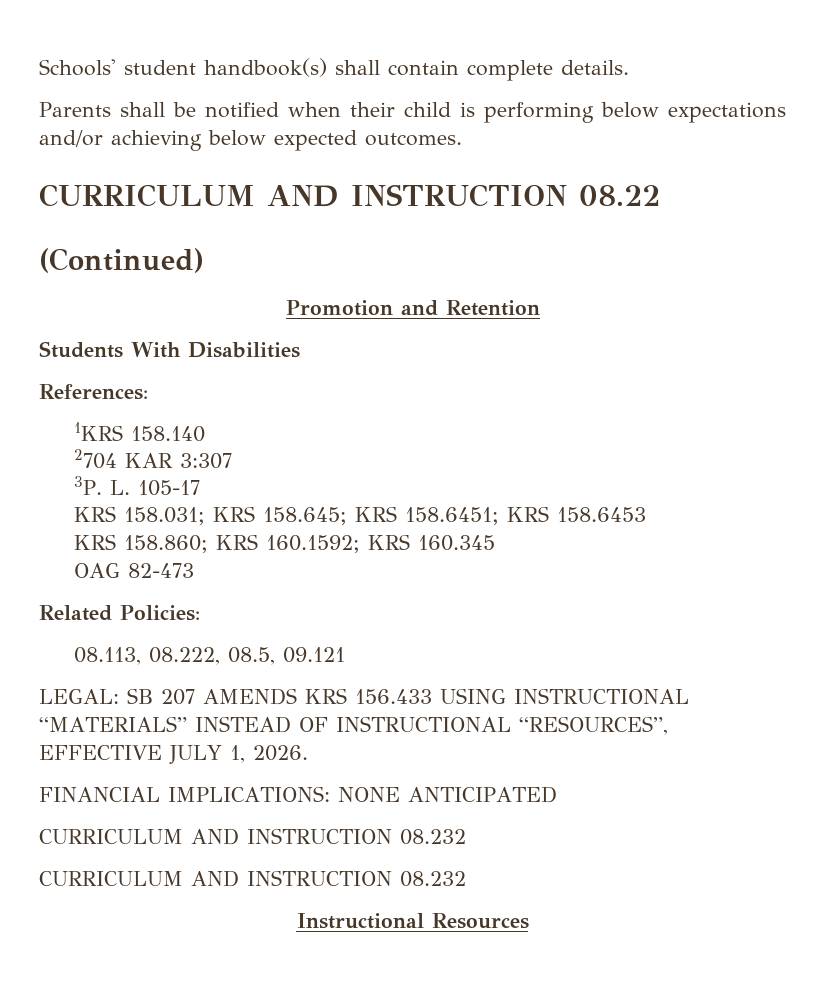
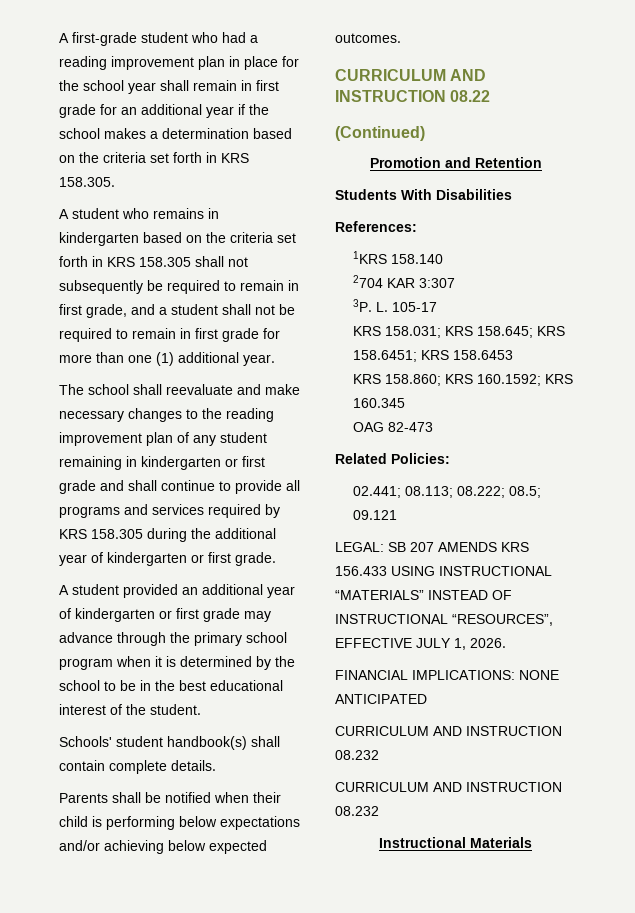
+ A first-grade student who had a reading improvement plan in place for the school year shall remain in first grade for an additional year if the school makes a determination based on the criteria set forth in KRS 158.305.
+ A student who remains in kindergarten based on the criteria set forth in KRS 158.305 shall not subsequently be required to remain in first grade, and a student shall not be required to remain in first grade for more than one (1) additional year.
+ The school shall reevaluate and make necessary changes to the reading improvement plan of any student remaining in kindergarten or first grade and shall continue to provide all programs and services required by KRS 158.305 during the additional year of kindergarten or first grade.
+ A student provided an additional year of kindergarten or first grade may advance through the primary school program when it is determined by the school to be in the best educational interest of the student.
- 08.113, 08.222, 08.5, 09.121
+ 02.441; 08.113; 08.222; 08.5; 09.121
- Instructional Resources
+ Instructional Materials

